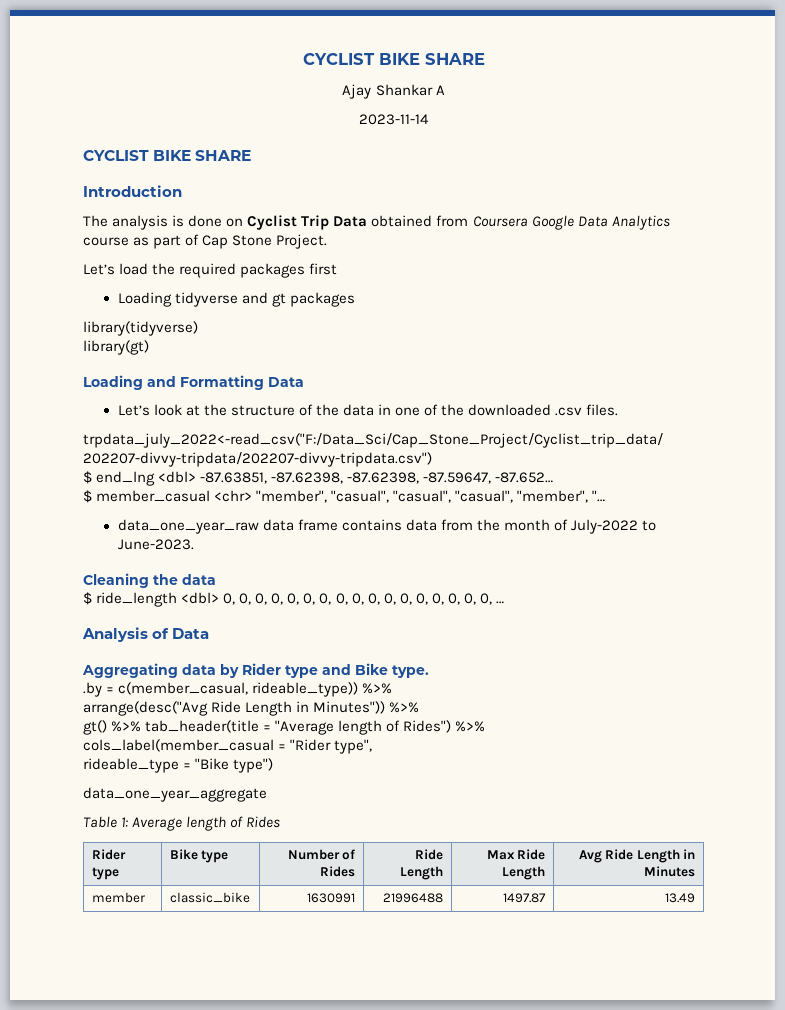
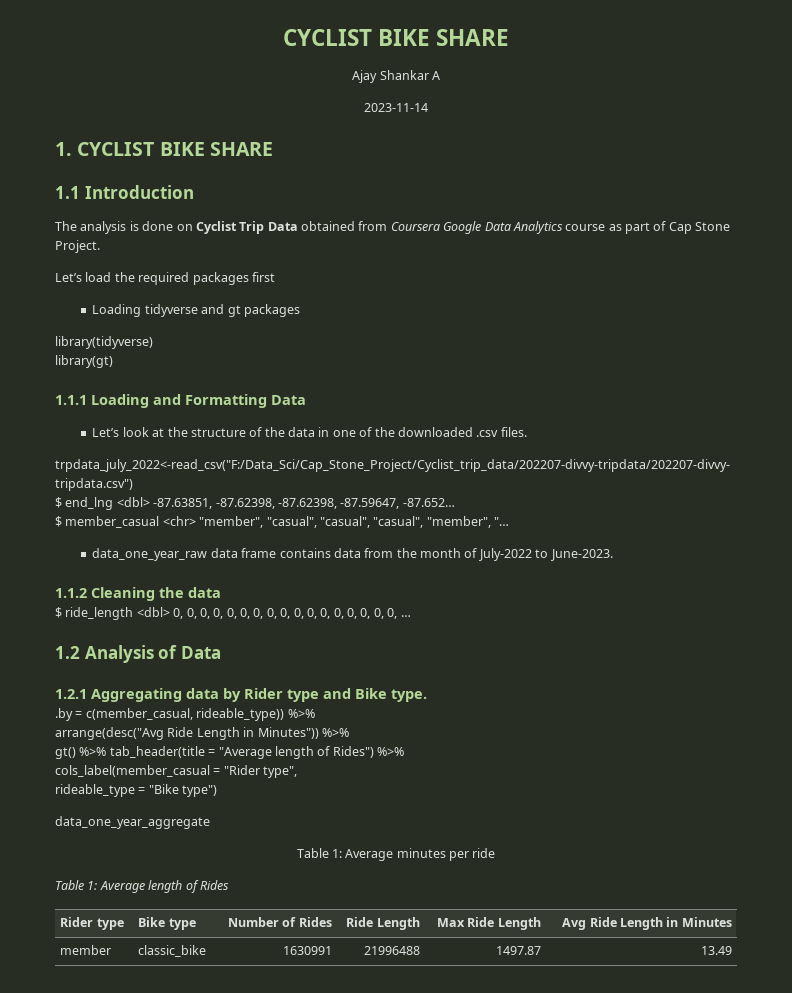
  2023-11-14
- CYCLIST BIKE SHARE
- Introduction
+ 1. CYCLIST BIKE SHARE
+ 1.1 Introduction
- Loading and Formatting Data
+ 1.1.1 Loading and Formatting Data
- Cleaning the data
+ 1.1.2 Cleaning the data
- Analysis of Data
+ 1.2 Analysis of Data
- Aggregating data by Rider type and Bike type.
+ 1.2.1 Aggregating data by Rider type and Bike type.
+ Table 1: Average minutes per ride

